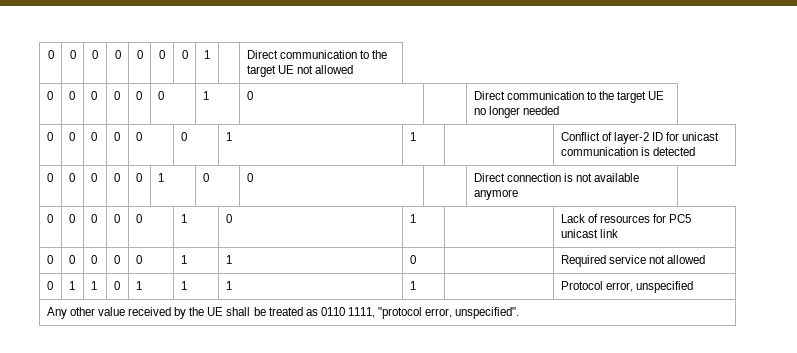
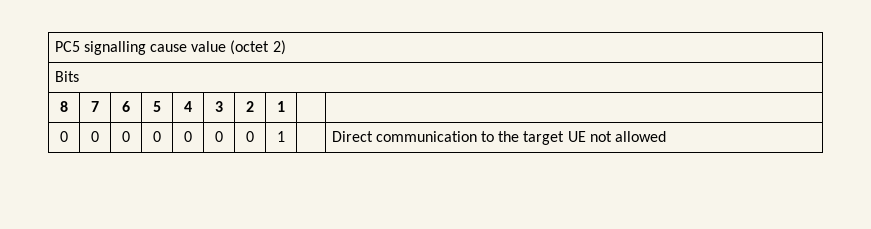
+ PC5 signalling cause value (octet 2)
+ Bits
+ 8 | 7 | 6 | 5 | 4 | 3 | 2 | 1 | |
- 0 | 0 | 0 | 0 | 0 | 0 | 1 | 0 | | Direct communication to the target UE no longer needed
- 0 | 0 | 0 | 0 | 0 | 0 | 1 | 1 | | Conflict of layer-2 ID for unicast communication is detected
- 0 | 0 | 0 | 0 | 0 | 1 | 0 | 0 | | Direct connection is not available anymore
- 0 | 0 | 0 | 0 | 0 | 1 | 0 | 1 | | Lack of resources for PC5 unicast link
- 0 | 0 | 0 | 0 | 0 | 1 | 1 | 0 | | Required service not allowed
- 0 | 1 | 1 | 0 | 1 | 1 | 1 | 1 | | Protocol error, unspecified
- Any other value received by the UE shall be treated as 0110 1111, "protocol error, unspecified".

